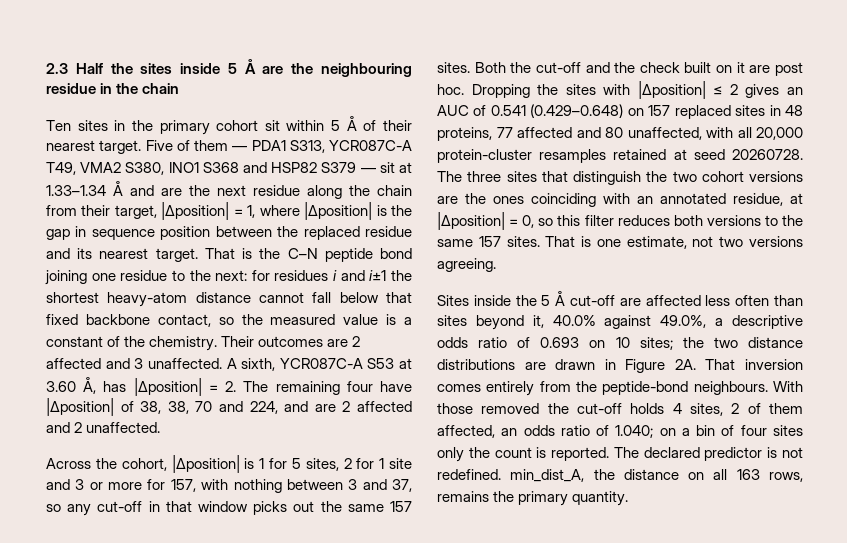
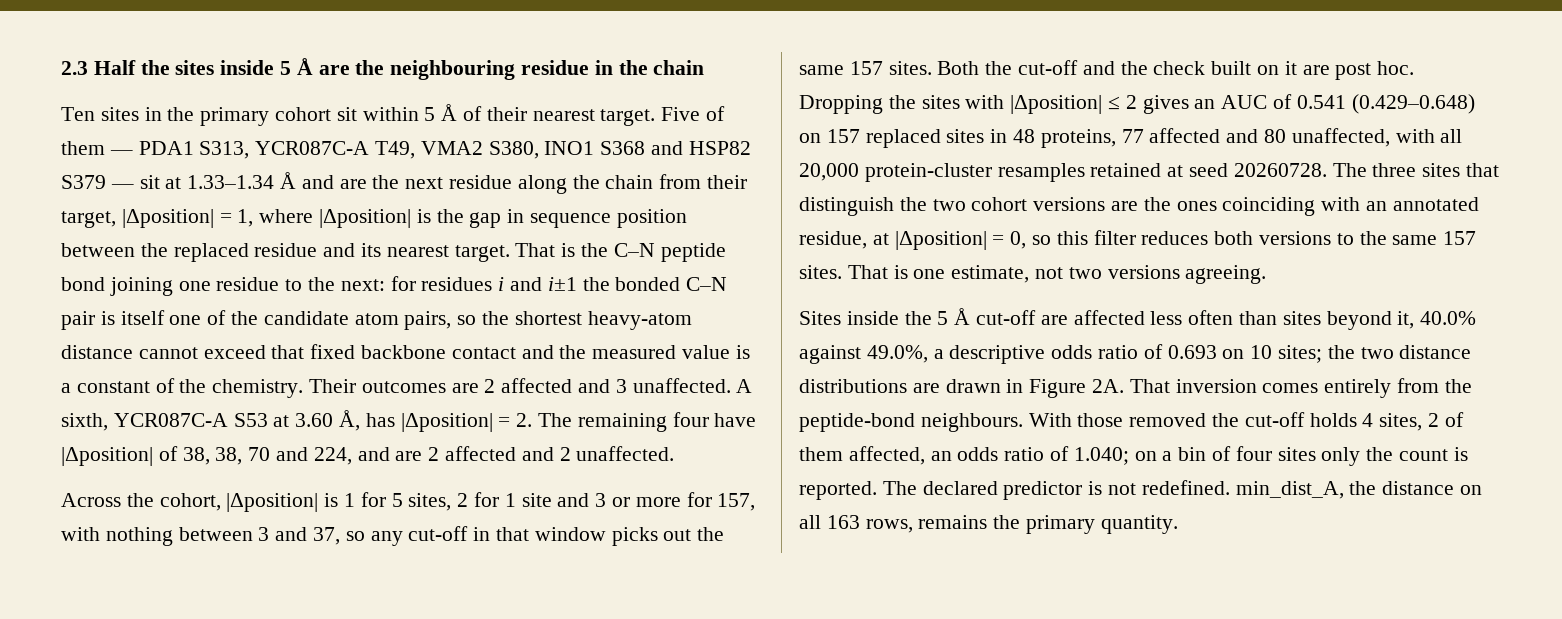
- That is the C–N peptide bond joining one residue to the next: for residues i and i±1 the shortest heavy-atom distance cannot fall below that fixed backbone contact, so the measured value is a constant of the chemistry.
+ That is the C–N peptide bond joining one residue to the next: for residues i and i±1 the bonded C–N pair is itself one of the candidate atom pairs, so the shortest heavy-atom distance cannot exceed that fixed backbone contact and the measured value is a constant of the chemistry.

